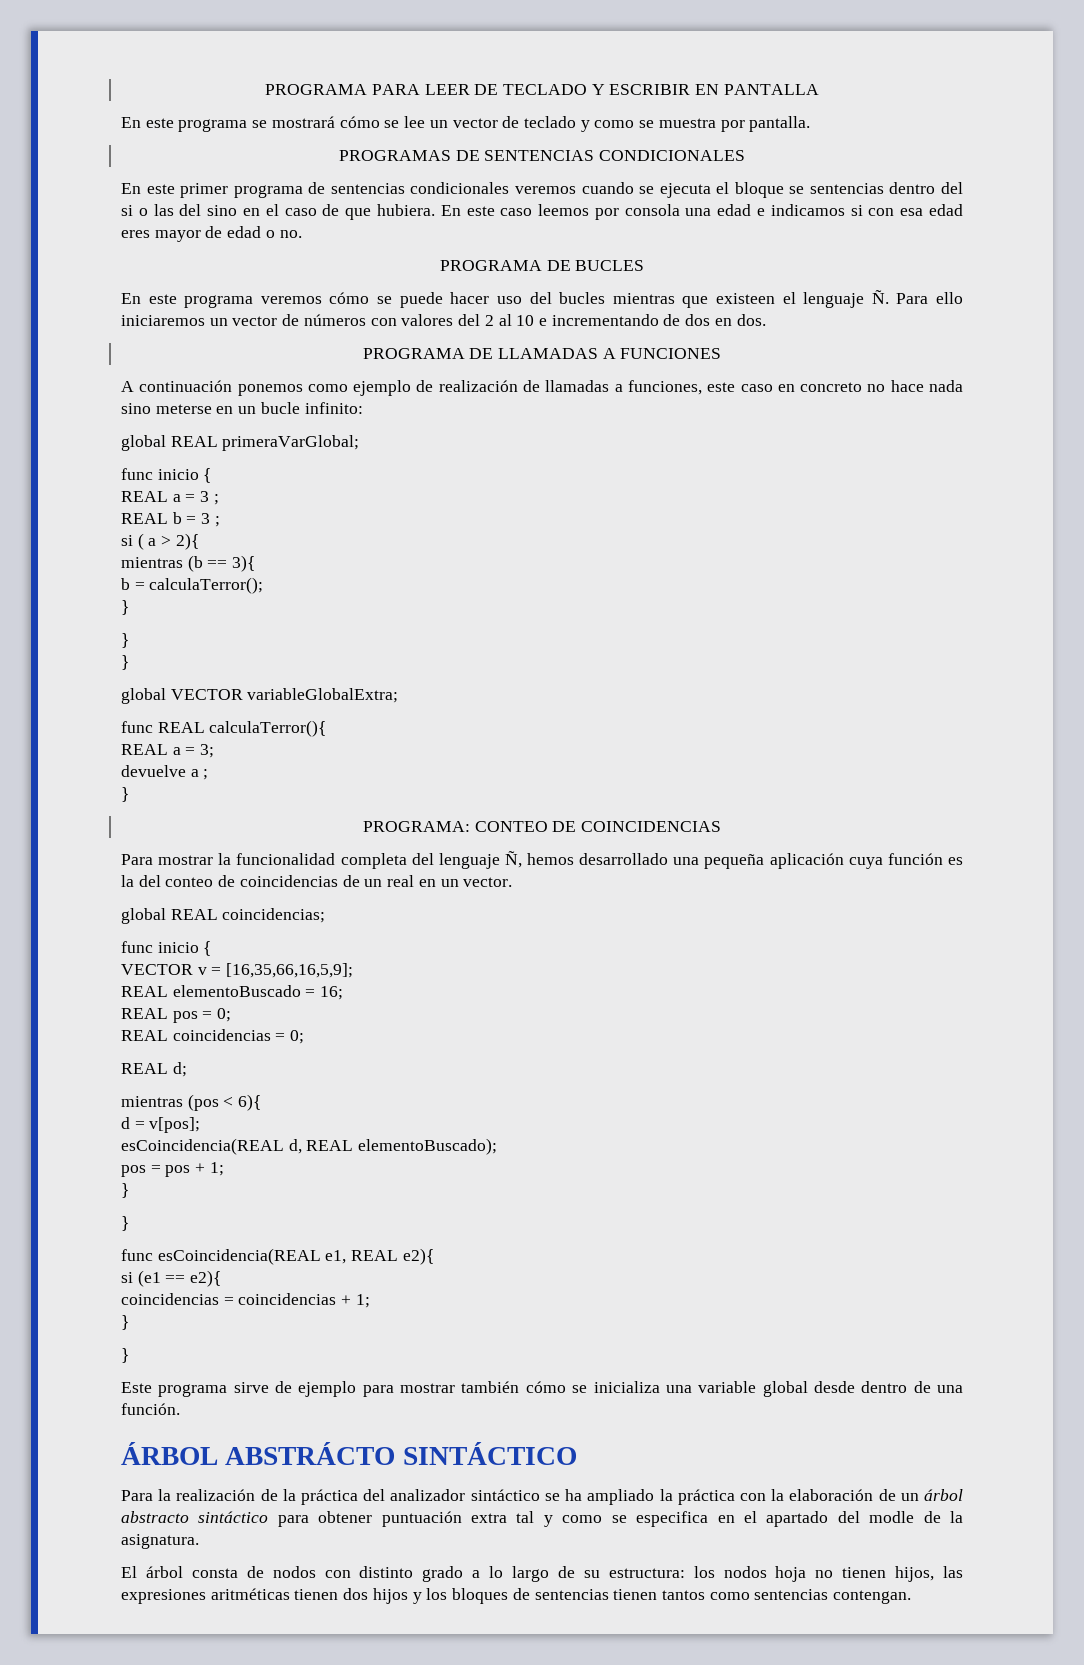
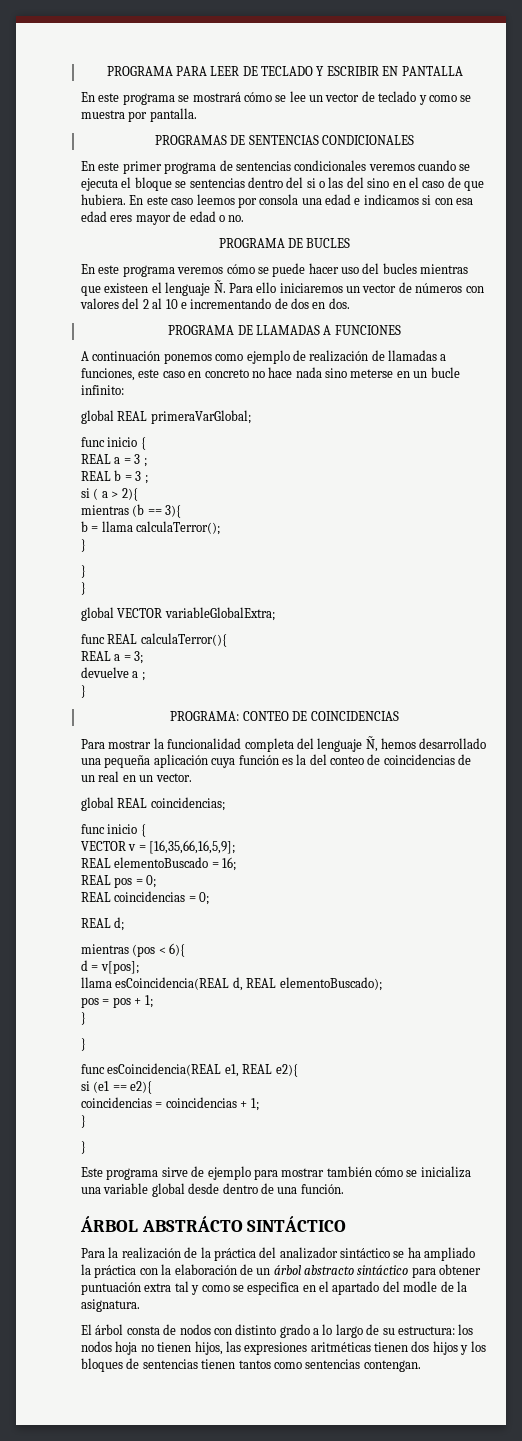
- b = calculaTerror();
+ b = llama calculaTerror();
- esCoincidencia(REAL d, REAL elementoBuscado);
+ llama esCoincidencia(REAL d, REAL elementoBuscado);

